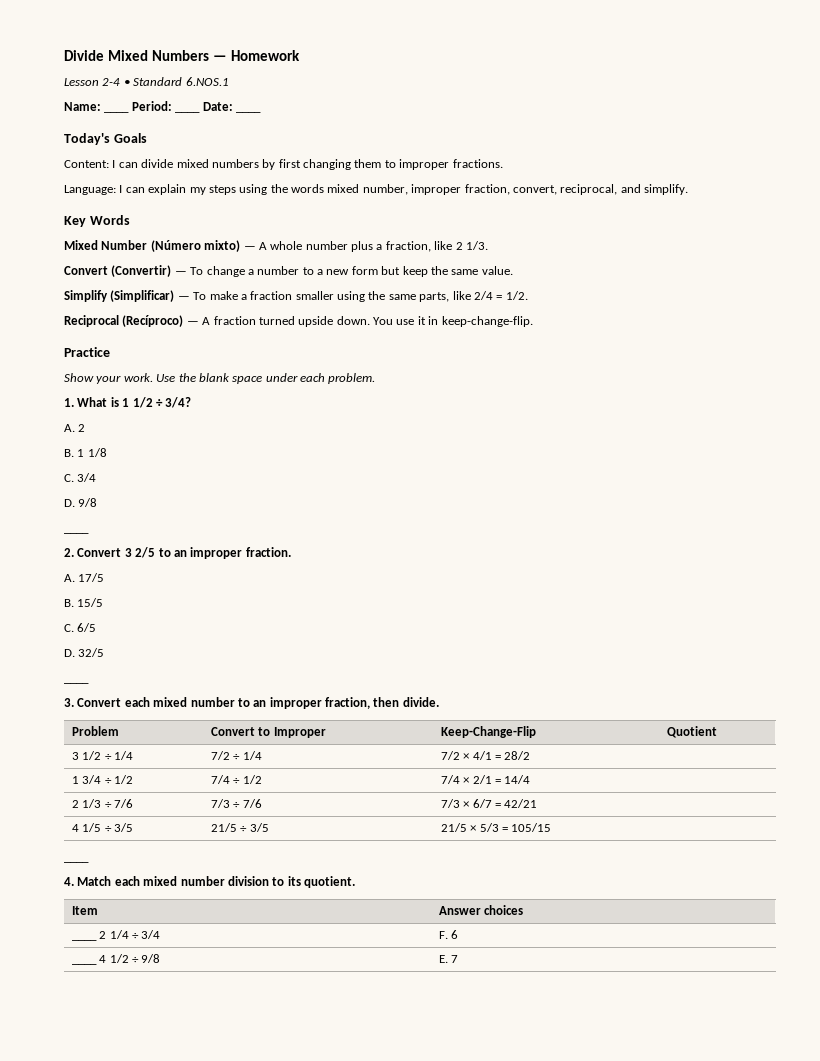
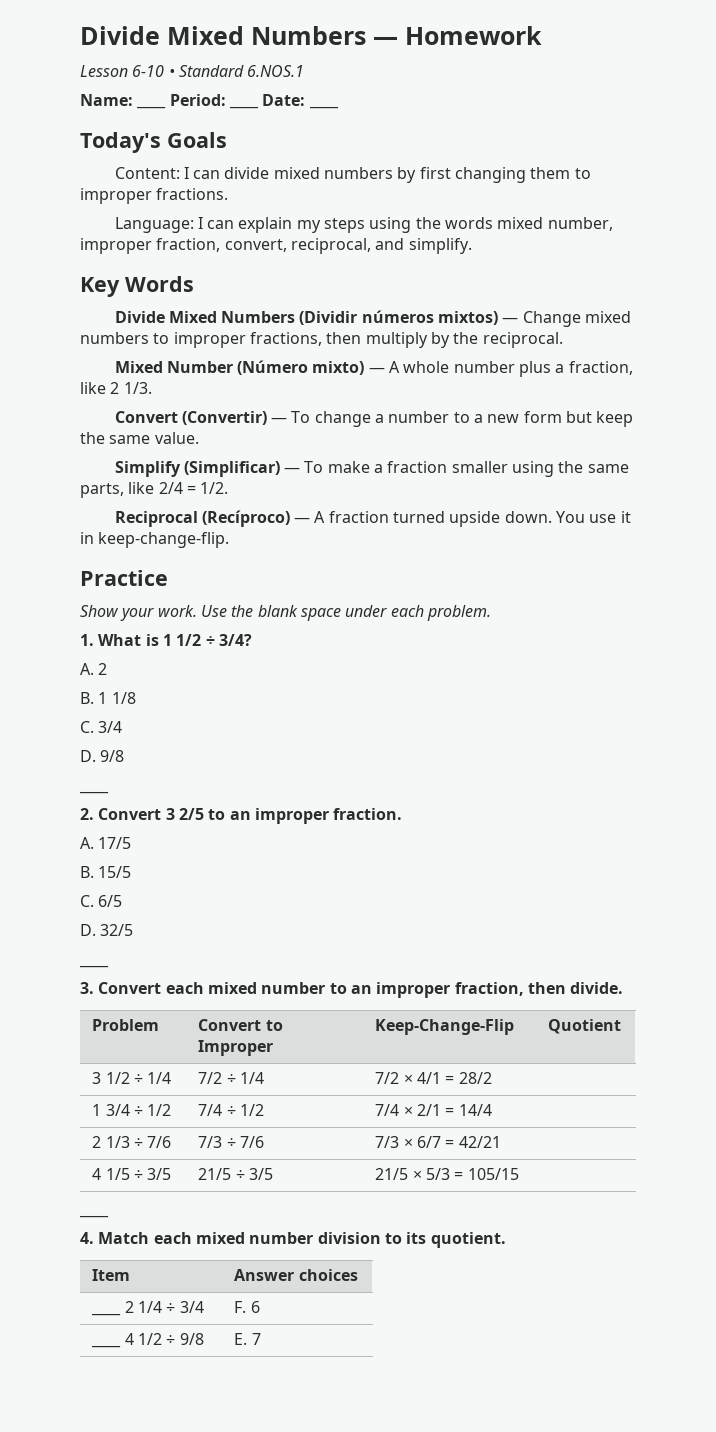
- Lesson 2-4 • Standard 6.NOS.1
+ Lesson 6-10 • Standard 6.NOS.1
+ Divide Mixed Numbers (Dividir números mixtos) — Change mixed numbers to improper fractions, then multiply by the reciprocal.

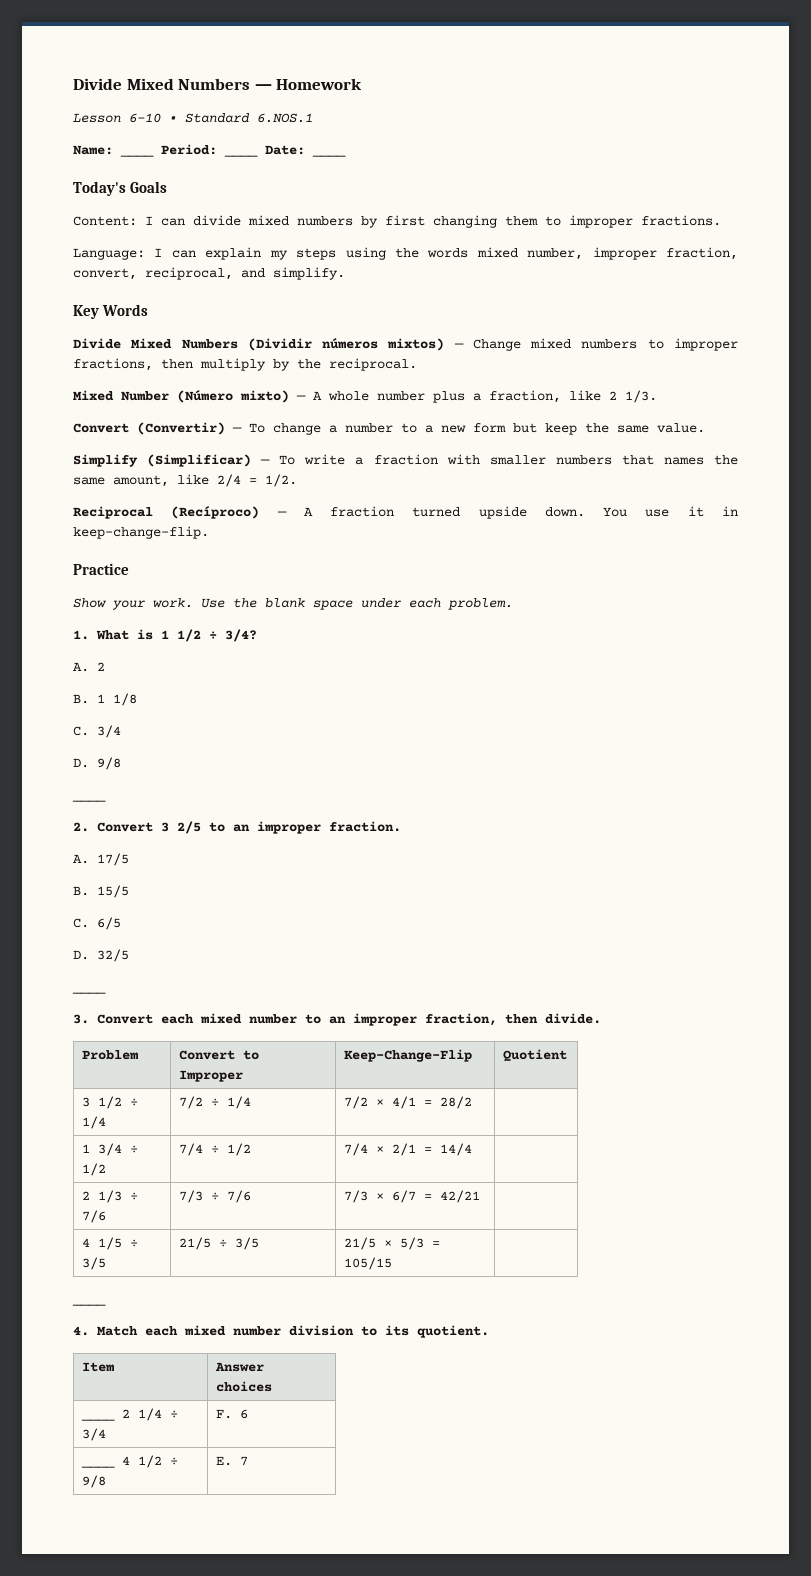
- Simplify (Simplificar) — To make a fraction smaller using the same parts, like 2/4 = 1/2.
+ Simplify (Simplificar) — To write a fraction with smaller numbers that names the same amount, like 2/4 = 1/2.

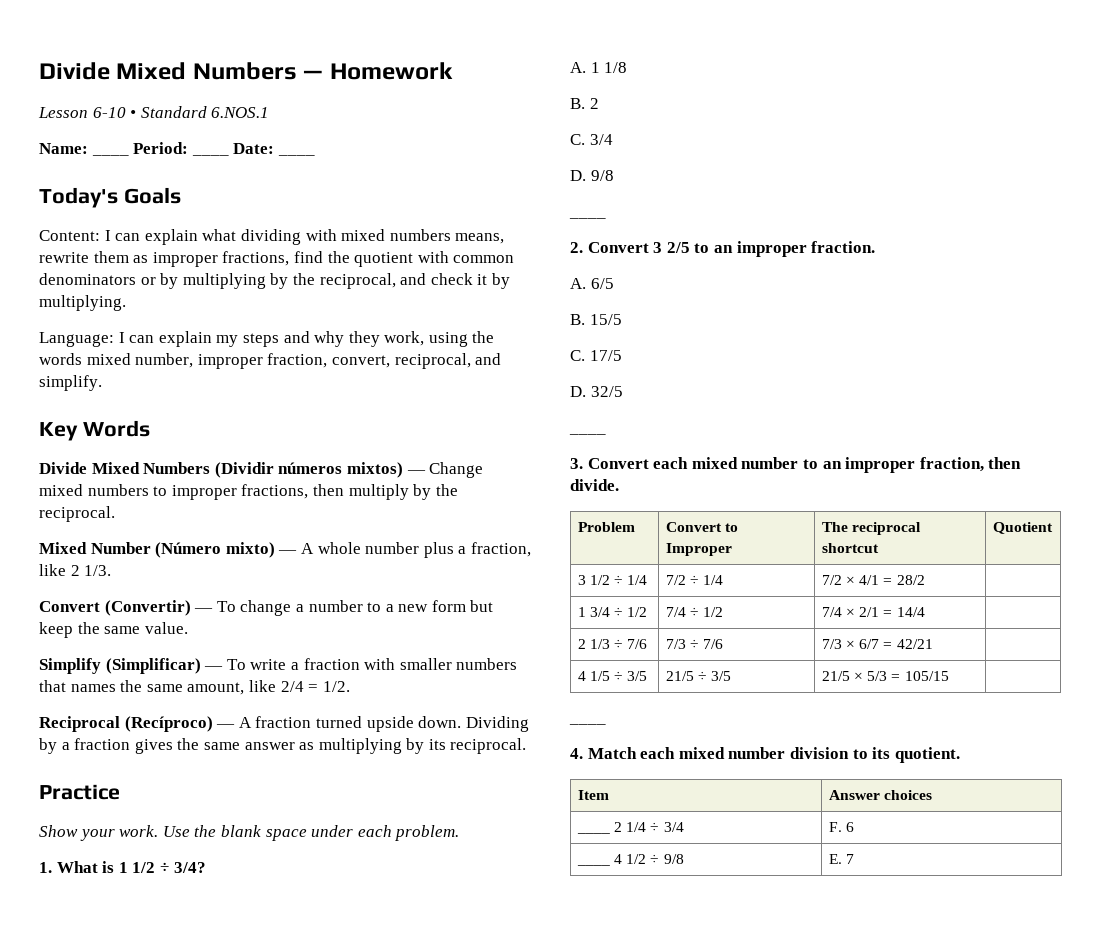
- Content: I can divide mixed numbers by first changing them to improper fractions.
+ Content: I can explain what dividing with mixed numbers means, rewrite them as improper fractions, find the quotient with common denominators or by multiplying by the reciprocal, and check it by multiplying.
- Language: I can explain my steps using the words mixed number, improper fraction, convert, reciprocal, and simplify.
+ Language: I can explain my steps and why they work, using the words mixed number, improper fraction, convert, reciprocal, and simplify.
- You use it in keep-change-flip.
+ Dividing by a fraction gives the same answer as multiplying by its reciprocal.
- A. 2
- B. 1 1/8
+ A. 1 1/8
+ B. 2
- A. 17/5
+ A. 6/5
- C. 6/5
+ C. 17/5
- Problem | Convert to Improper | Keep-Change-Flip | Quotient
+ Problem | Convert to Improper | The reciprocal shortcut | Quotient

